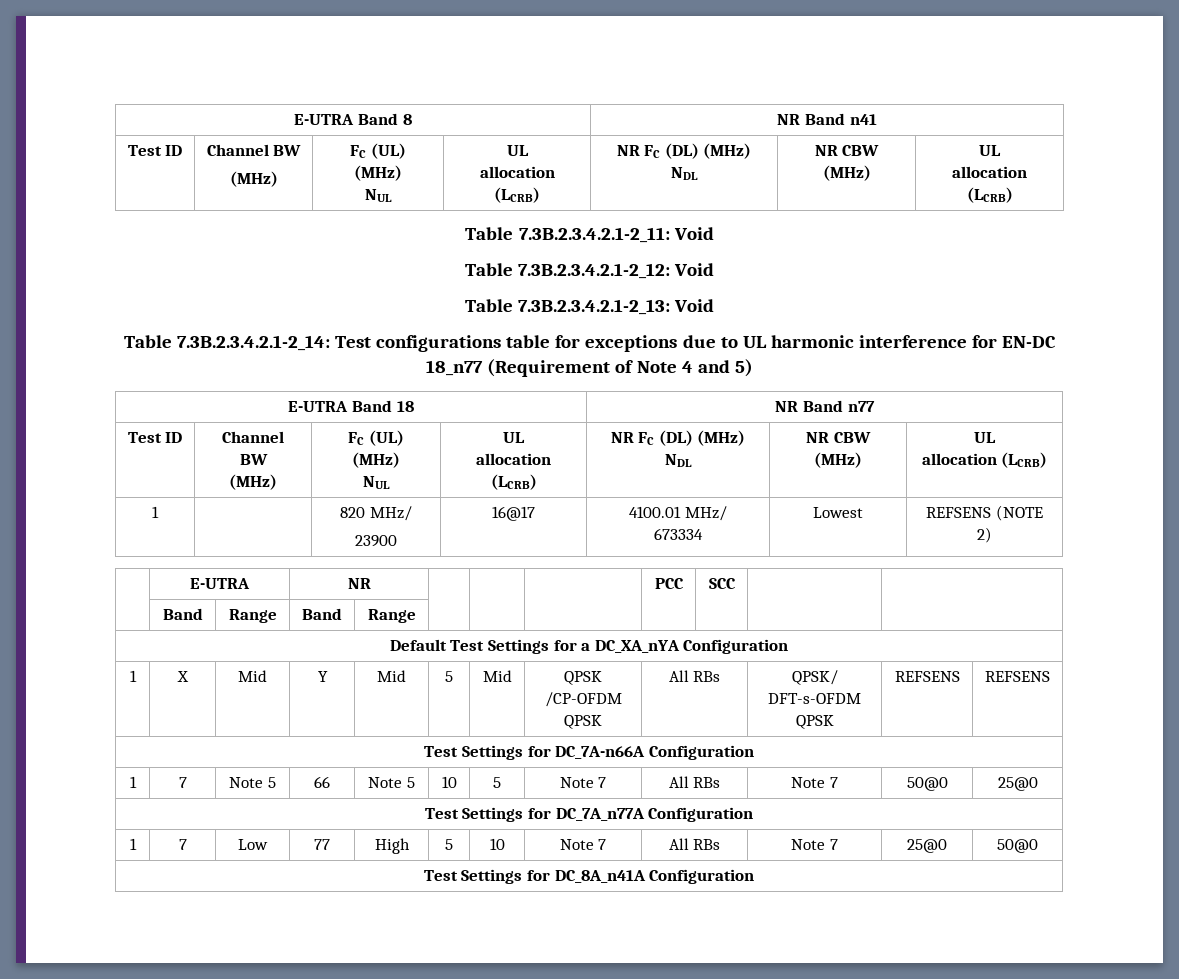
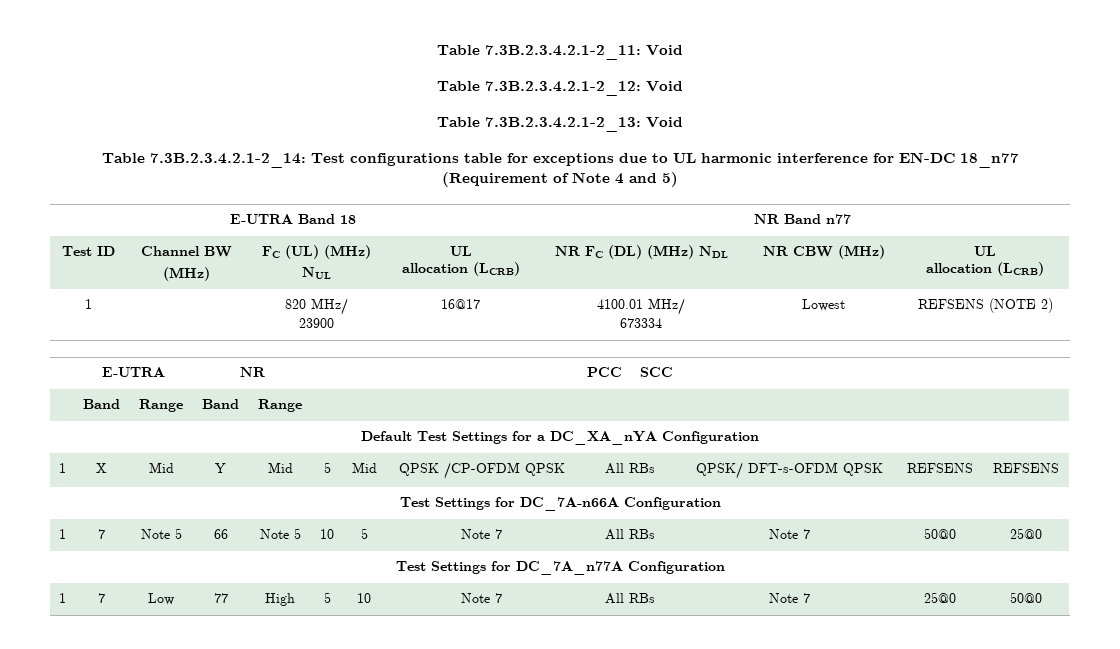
- E-UTRA Band 8 | NR Band n41
- Test ID | Channel BW
- (MHz) | FC (UL) (MHz)
- NUL | UL
- allocation (LCRB) | NR FC (DL) (MHz) NDL | NR CBW (MHz) | UL
- allocation (LCRB)
- Test Settings for DC_8A_n41A Configuration

